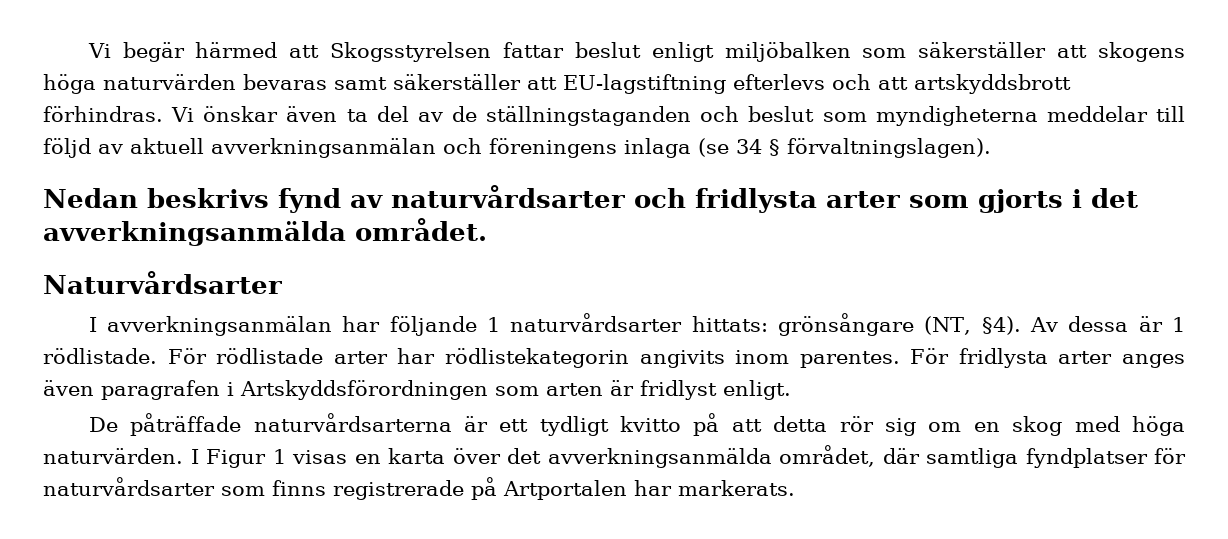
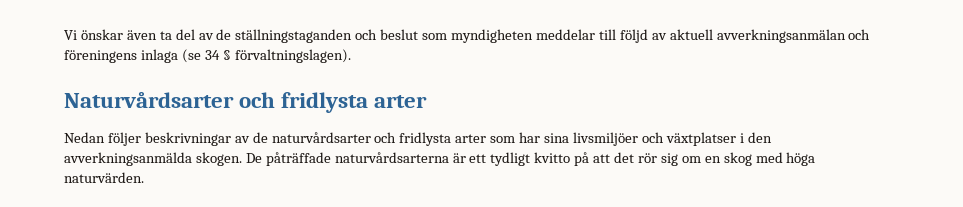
- Vi begär härmed att Skogsstyrelsen fattar beslut enligt miljöbalken som säkerställer att skogens höga naturvärden bevaras samt säkerställer att EU-lagstiftning efterlevs och att artskyddsbrott förhindras. Vi önskar även ta del av de ställningstaganden och beslut som myndigheterna meddelar till följd av aktuell avverkningsanmälan och föreningens inlaga (se 34 § förvaltningslagen).
+ Vi önskar även ta del av de ställningstaganden och beslut som myndigheten meddelar till följd av aktuell avverkningsanmälan och föreningens inlaga (se 34 § förvaltningslagen).
- Nedan beskrivs fynd av naturvårdsarter och fridlysta arter som gjorts i det avverkningsanmälda området.
- Naturvårdsarter
- I avverkningsanmälan har följande 1 naturvårdsarter hittats: grönsångare (NT, §4). Av dessa är 1 rödlistade. För rödlistade arter har rödlistekategorin angivits inom parentes. För fridlysta arter anges även paragrafen i Artskyddsförordningen som arten är fridlyst enligt.
- De påträffade naturvårdsarterna är ett tydligt kvitto på att detta rör sig om en skog med höga naturvärden. I Figur 1 visas en karta över det avverkningsanmälda området, där samtliga fyndplatser för naturvårdsarter som finns registrerade på Artportalen har markerats.
+ Naturvårdsarter och fridlysta arter
+ Nedan följer beskrivningar av de naturvårdsarter och fridlysta arter som har sina livsmiljöer och växtplatser i den avverkningsanmälda skogen. De påträffade naturvårdsarterna är ett tydligt kvitto på att det rör sig om en skog med höga naturvärden.

